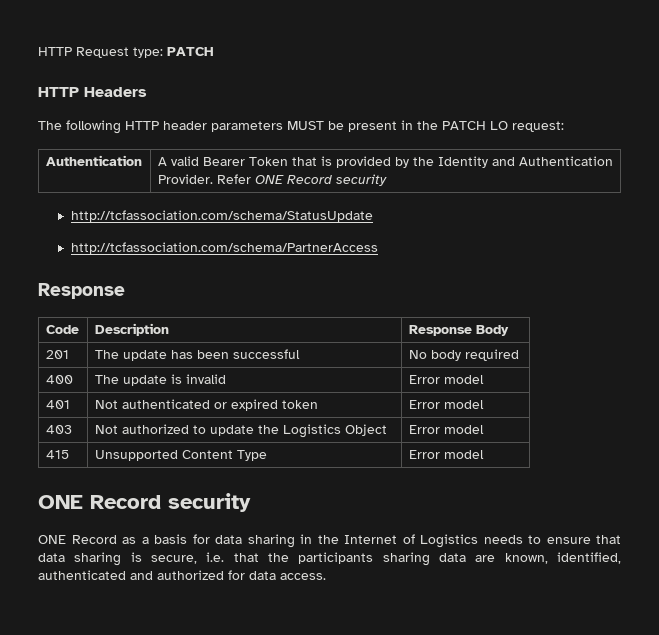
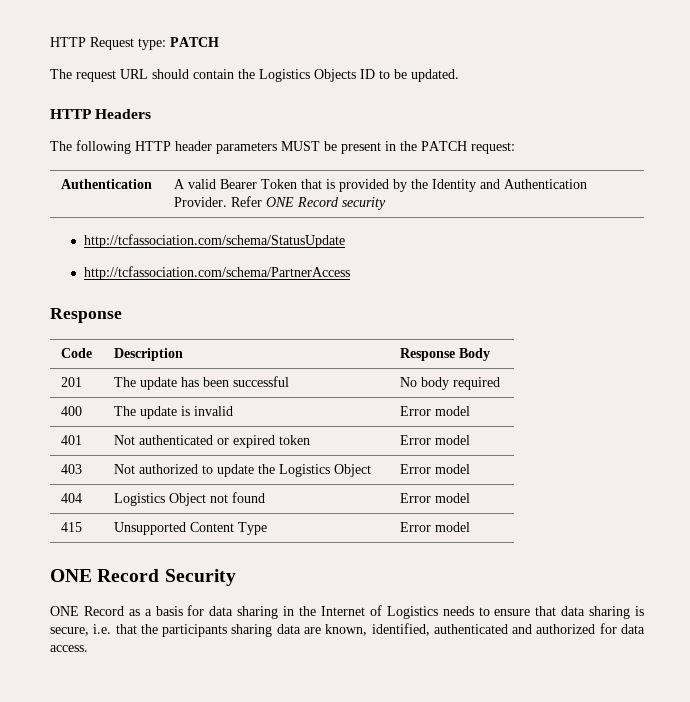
+ The request URL should contain the Logistics Objects ID to be updated.
- The following HTTP header parameters MUST be present in the PATCH LO request:
+ The following HTTP header parameters MUST be present in the PATCH request:
+ 404 | Logistics Object not found | Error model
  415 | Unsupported Content Type | Error model
- ONE Record security
+ ONE Record Security

